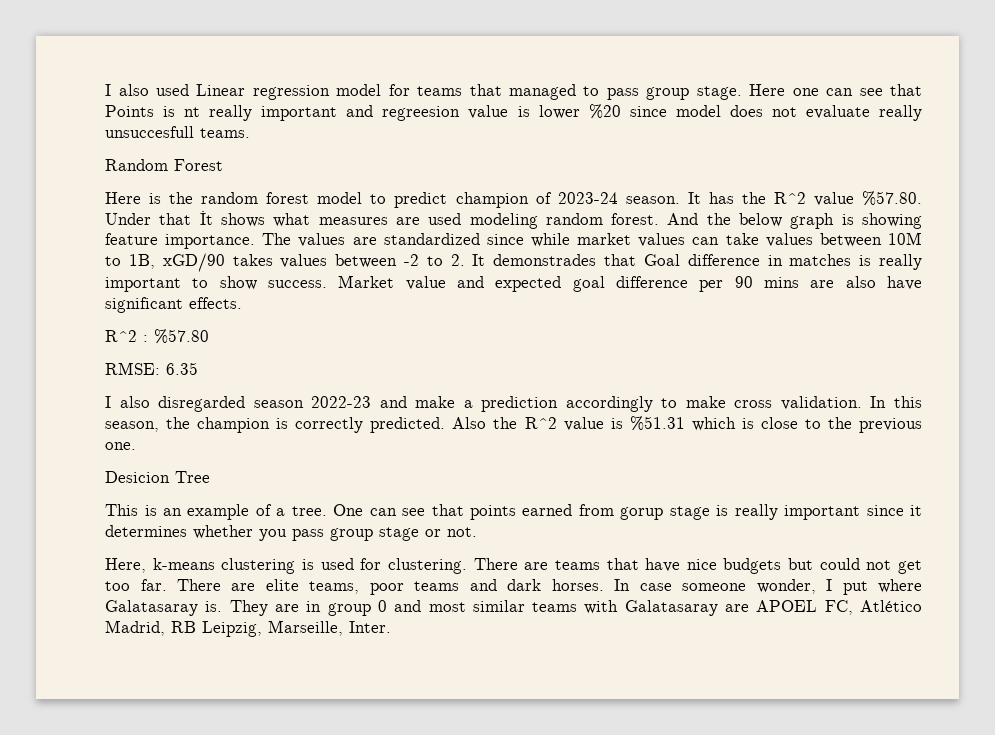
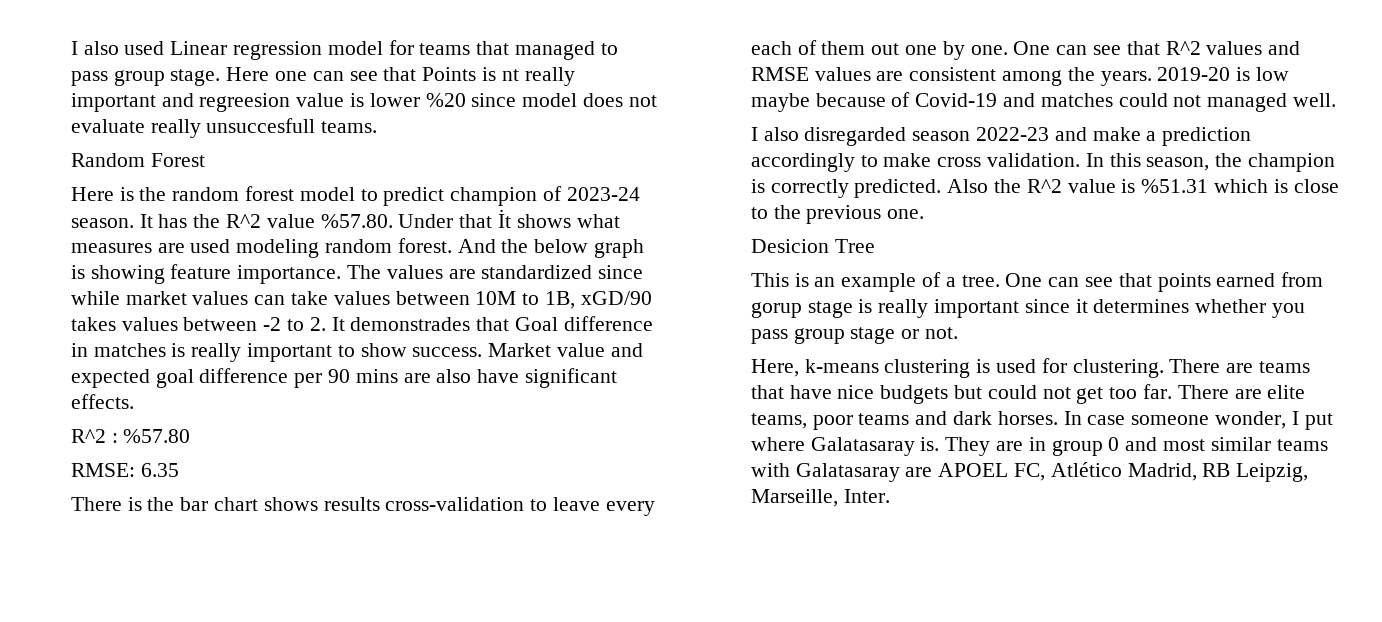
+ There is the bar chart shows results cross-validation to leave every each of them out one by one. One can see that R^2 values and RMSE values are consistent among the years. 2019-20 is low maybe because of Covid-19 and matches could not managed well.

